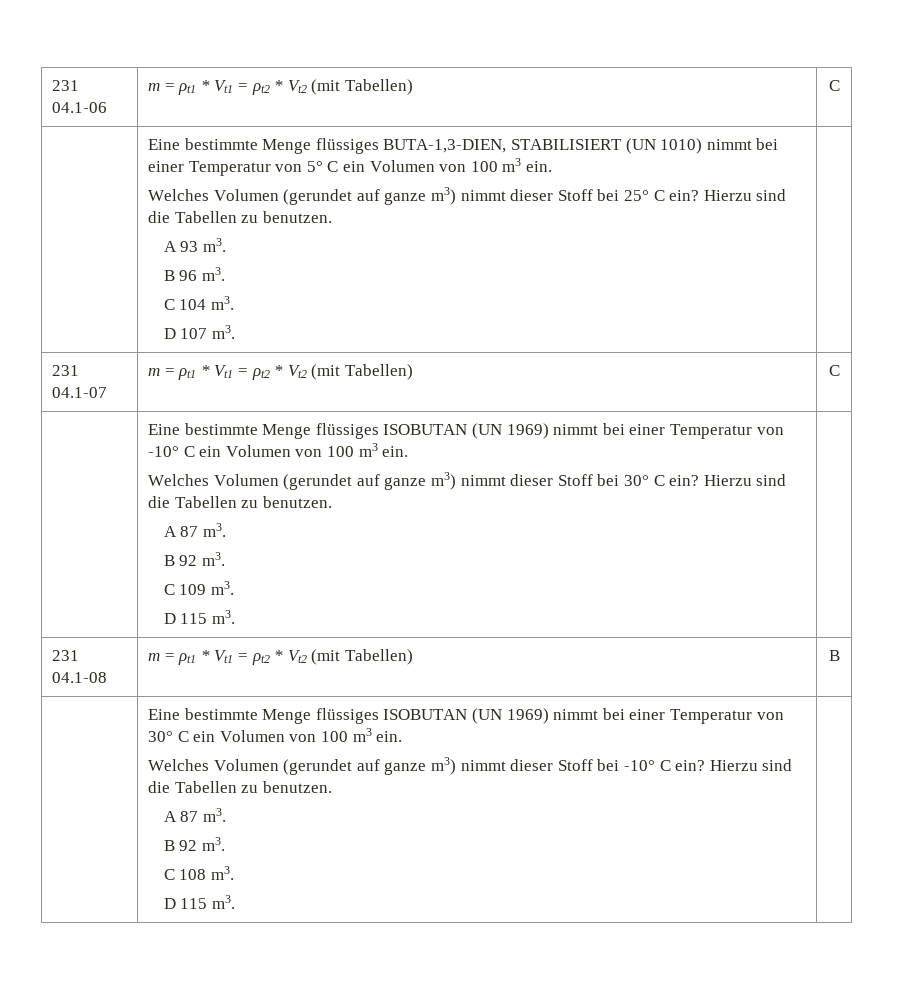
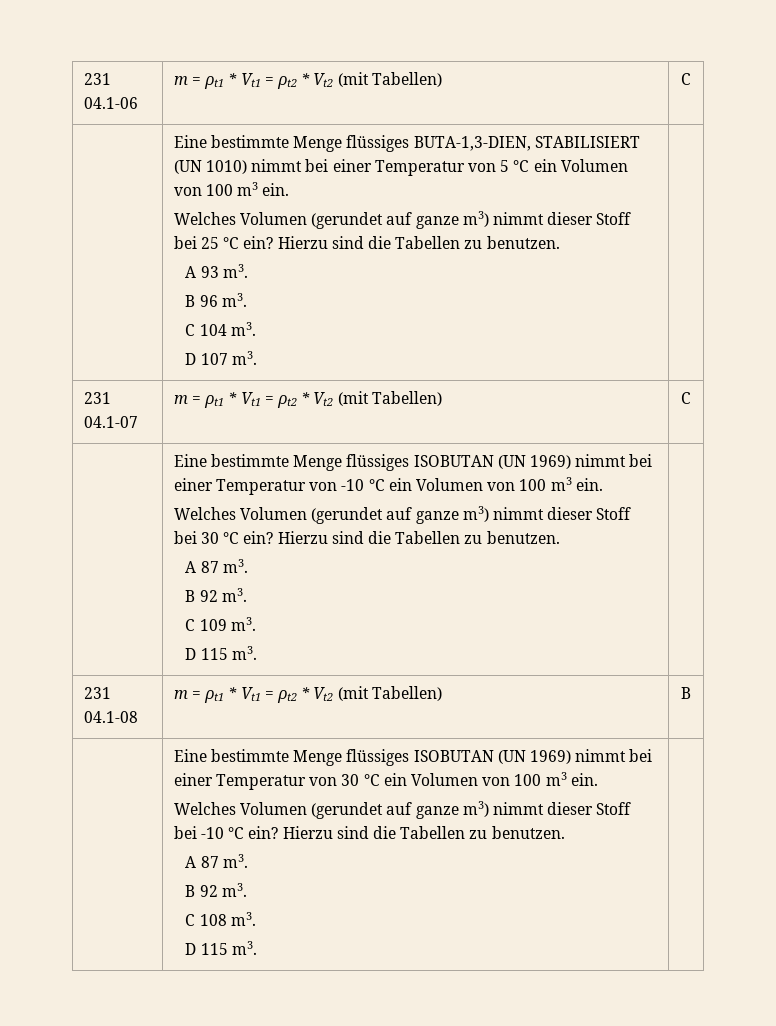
- Eine bestimmte Menge flüssiges BUTA-1,3-DIEN, STABILISIERT (UN 1010) nimmt bei einer Temperatur von 5° C ein Volumen von 100 m3 ein.
+ Eine bestimmte Menge flüssiges BUTA-1,3-DIEN, STABILISIERT (UN 1010) nimmt bei einer Temperatur von 5 °C ein Volumen von 100 m3 ein.
- Welches Volumen (gerundet auf ganze m3) nimmt dieser Stoff bei 25° C ein?
+ Welches Volumen (gerundet auf ganze m3) nimmt dieser Stoff bei 25 °C ein?
- Eine bestimmte Menge flüssiges ISOBUTAN (UN 1969) nimmt bei einer Temperatur von -10° C ein Volumen von 100 m3 ein.
+ Eine bestimmte Menge flüssiges ISOBUTAN (UN 1969) nimmt bei einer Temperatur von -10 °C ein Volumen von 100 m3 ein.
- Welches Volumen (gerundet auf ganze m3) nimmt dieser Stoff bei 30° C ein?
+ Welches Volumen (gerundet auf ganze m3) nimmt dieser Stoff bei 30 °C ein?
- Eine bestimmte Menge flüssiges ISOBUTAN (UN 1969) nimmt bei einer Temperatur von 30° C ein Volumen von 100 m3 ein.
+ Eine bestimmte Menge flüssiges ISOBUTAN (UN 1969) nimmt bei einer Temperatur von 30 °C ein Volumen von 100 m3 ein.
- Welches Volumen (gerundet auf ganze m3) nimmt dieser Stoff bei -10° C ein?
+ Welches Volumen (gerundet auf ganze m3) nimmt dieser Stoff bei -10 °C ein?

